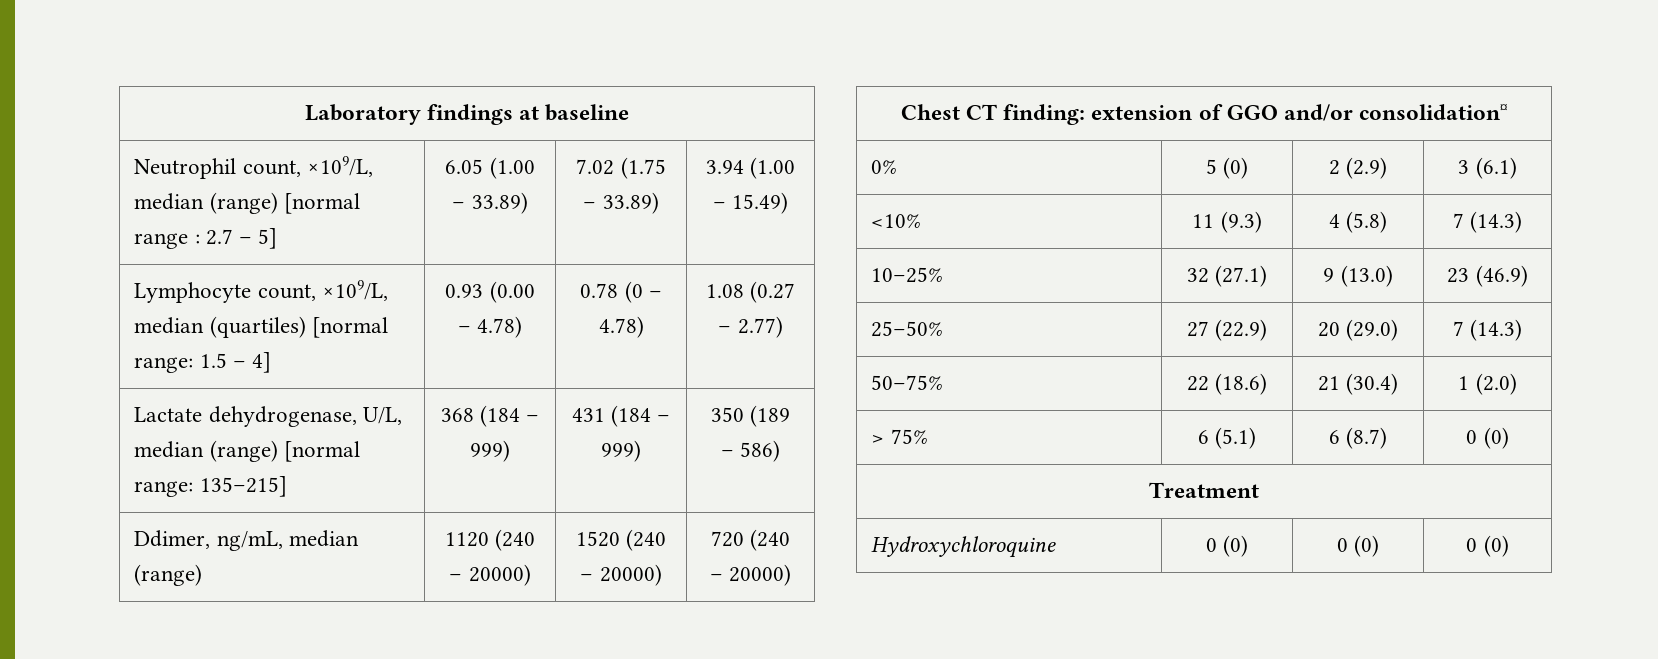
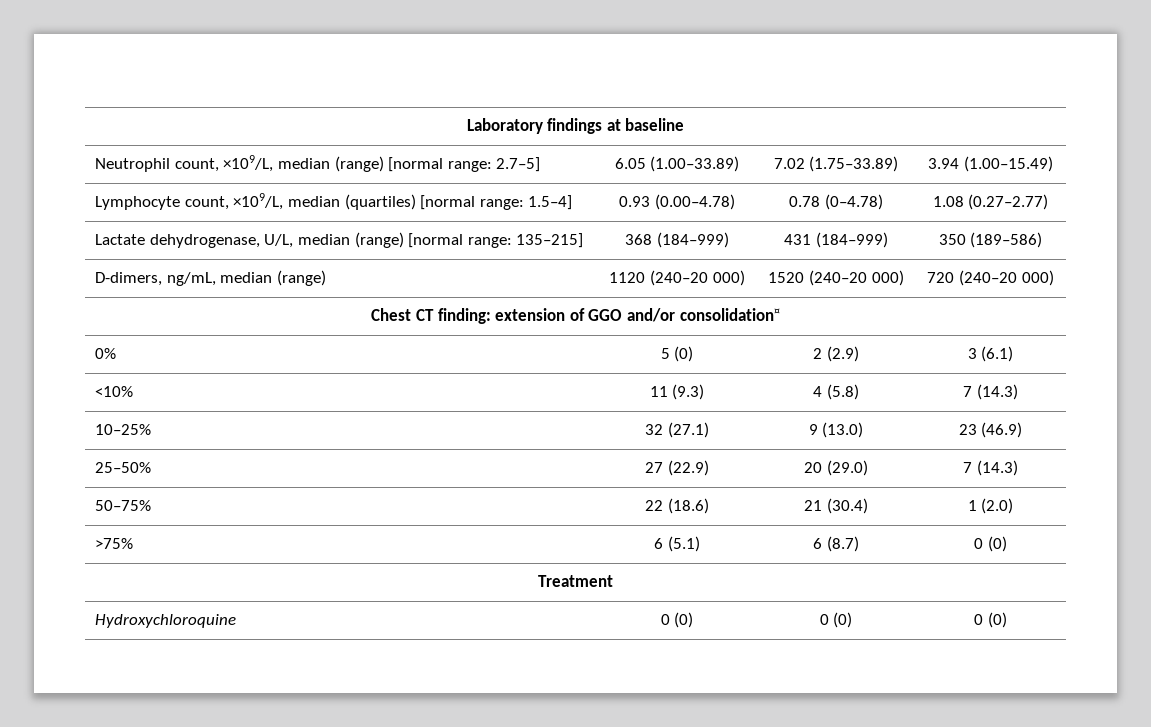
- Neutrophil count, ×109/L, median (range) [normal range : 2.7 – 5] | 6.05 (1.00 – 33.89) | 7.02 (1.75 – 33.89) | 3.94 (1.00 – 15.49)
+ Neutrophil count, ×109/L, median (range) [normal range: 2.7–5] | 6.05 (1.00–33.89) | 7.02 (1.75–33.89) | 3.94 (1.00–15.49)
- Lymphocyte count, ×109/L, median (quartiles) [normal range: 1.5 – 4] | 0.93 (0.00 – 4.78) | 0.78 (0 – 4.78) | 1.08 (0.27 – 2.77)
+ Lymphocyte count, ×109/L, median (quartiles) [normal range: 1.5–4] | 0.93 (0.00–4.78) | 0.78 (0–4.78) | 1.08 (0.27–2.77)
- Lactate dehydrogenase, U/L, median (range) [normal range: 135–215] | 368 (184 – 999) | 431 (184 – 999) | 350 (189 – 586)
- Ddimer, ng/mL, median (range) | 1120 (240 – 20000) | 1520 (240 – 20000) | 720 (240 – 20000)
+ Lactate dehydrogenase, U/L, median (range) [normal range: 135–215] | 368 (184–999) | 431 (184–999) | 350 (189–586)
+ D-dimers, ng/mL, median (range) | 1120 (240–20 000) | 1520 (240–20 000) | 720 (240–20 000)
- > 75% | 6 (5.1) | 6 (8.7) | 0 (0)
+ >75% | 6 (5.1) | 6 (8.7) | 0 (0)

